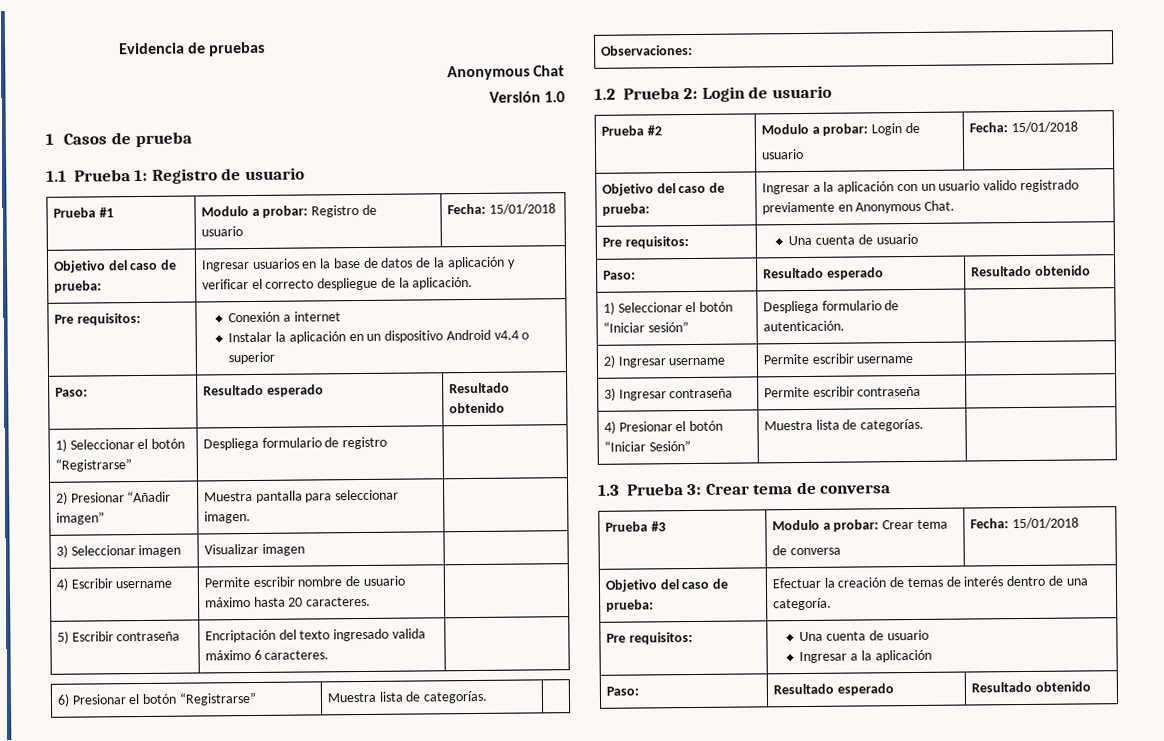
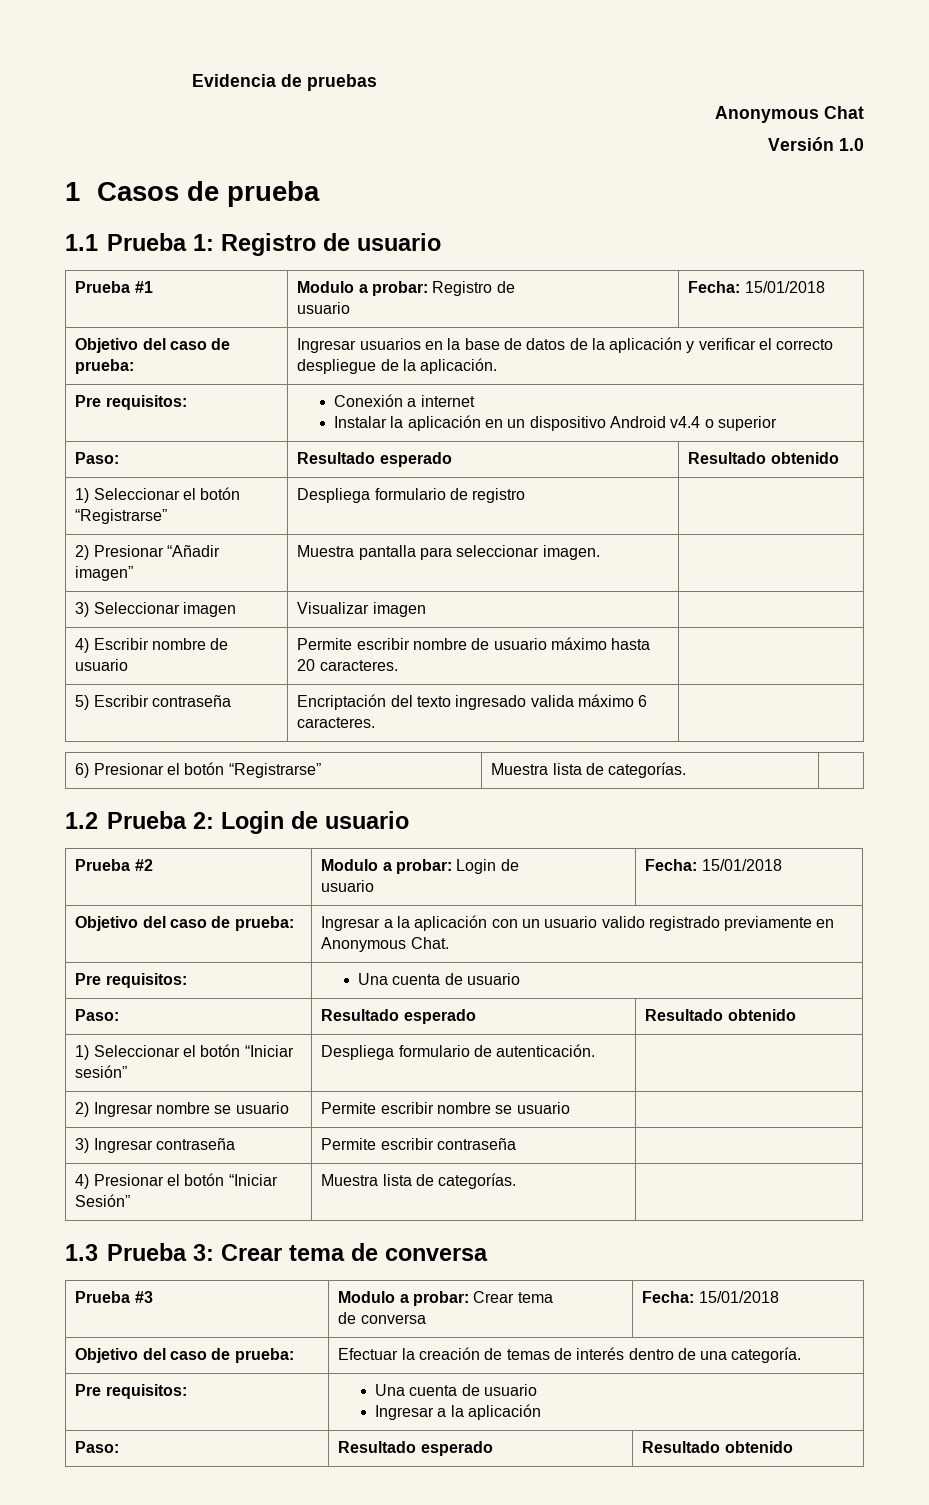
- 4) Escribir username | Permite escribir nombre de usuario máximo hasta 20 caracteres. |
+ 4) Escribir nombre de usuario | Permite escribir nombre de usuario máximo hasta 20 caracteres. |
- Observaciones:
- 2) Ingresar username | Permite escribir username |
+ 2) Ingresar nombre se usuario | Permite escribir nombre se usuario |

